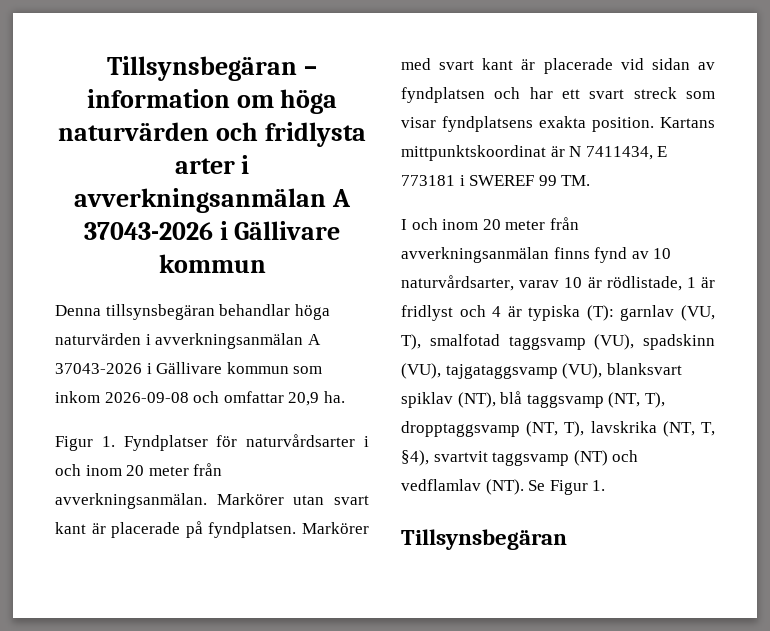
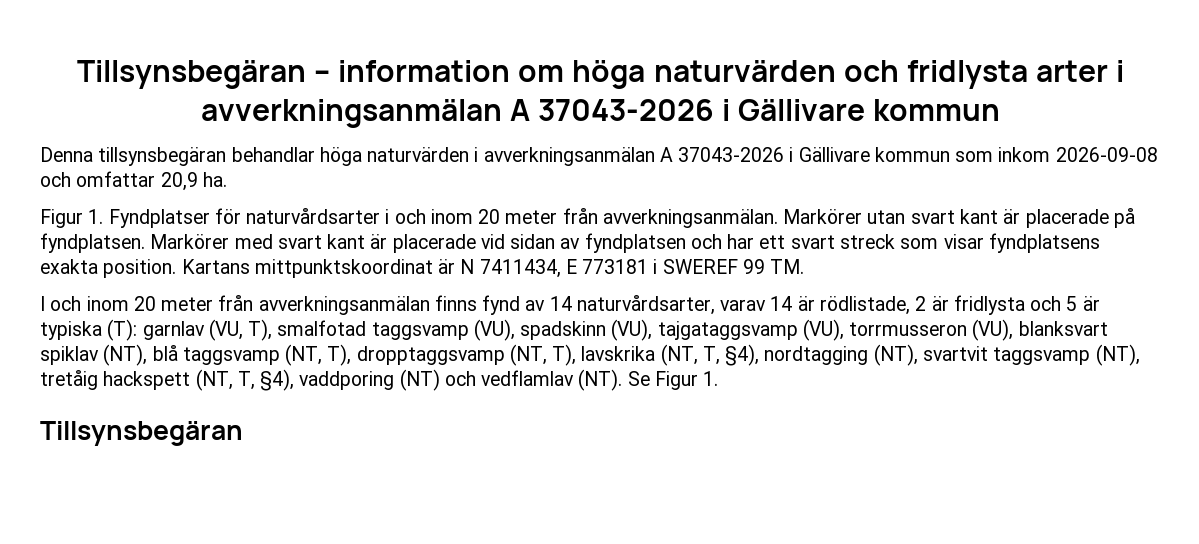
- I och inom 20 meter från avverkningsanmälan finns fynd av 10 naturvårdsarter, varav 10 är rödlistade, 1 är fridlyst och 4 är typiska (T): garnlav (VU, T), smalfotad taggsvamp (VU), spadskinn (VU), tajgataggsvamp (VU), blanksvart spiklav (NT), blå taggsvamp (NT, T), dropptaggsvamp (NT, T), lavskrika (NT, T, §4), svartvit taggsvamp (NT) och vedflamlav (NT). Se Figur 1.
+ I och inom 20 meter från avverkningsanmälan finns fynd av 14 naturvårdsarter, varav 14 är rödlistade, 2 är fridlysta och 5 är typiska (T): garnlav (VU, T), smalfotad taggsvamp (VU), spadskinn (VU), tajgataggsvamp (VU), torrmusseron (VU), blanksvart spiklav (NT), blå taggsvamp (NT, T), dropptaggsvamp (NT, T), lavskrika (NT, T, §4), nordtagging (NT), svartvit taggsvamp (NT), tretåig hackspett (NT, T, §4), vaddporing (NT) och vedflamlav (NT). Se Figur 1.

